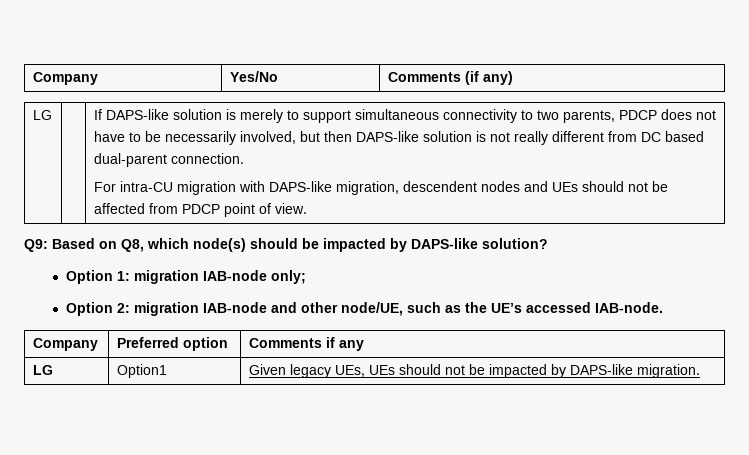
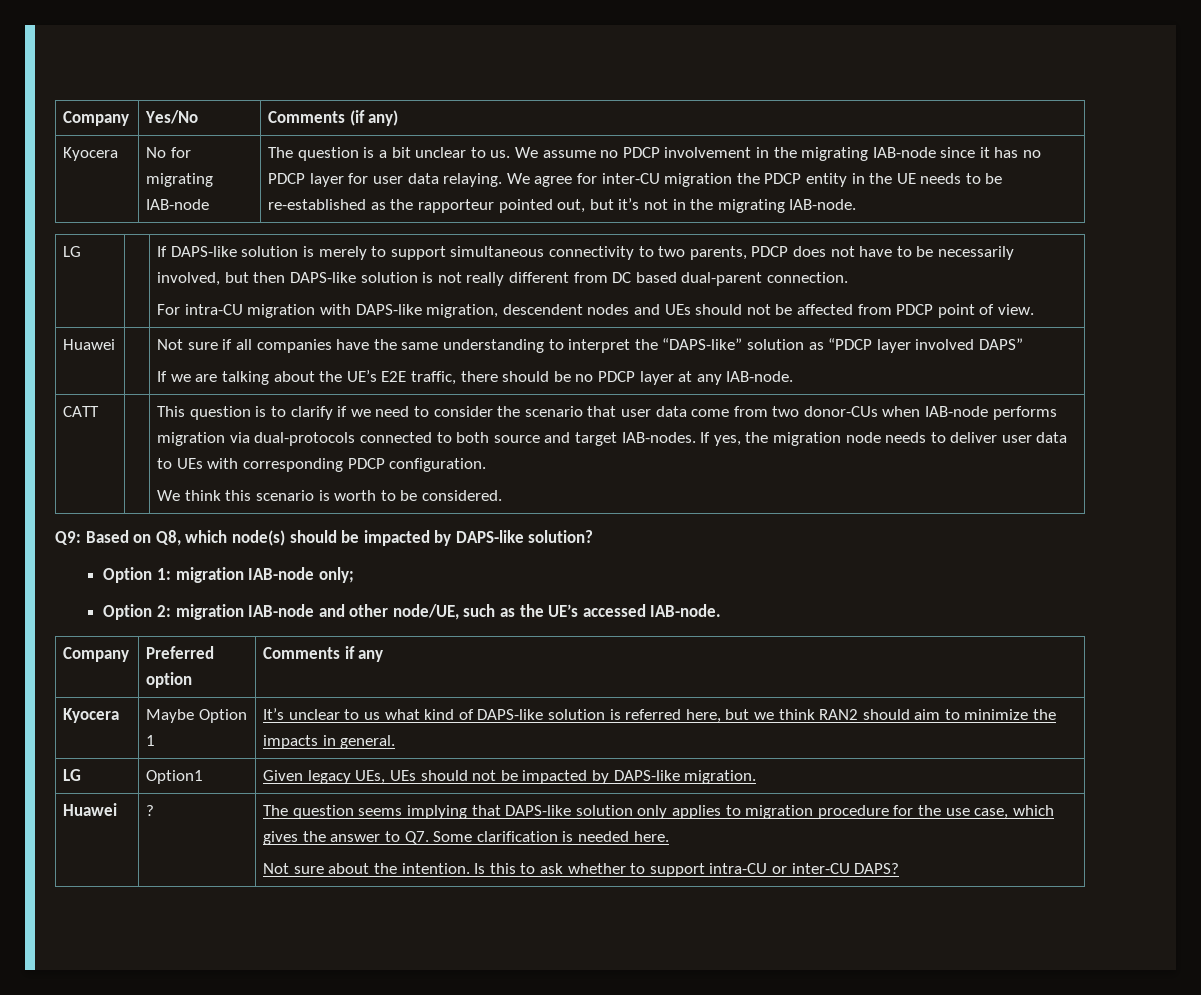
+ Kyocera | No for migrating IAB-node | The question is a bit unclear to us. We assume no PDCP involvement in the migrating IAB-node since it has no PDCP layer for user data relaying. We agree for inter-CU migration the PDCP entity in the UE needs to be re-established as the rapporteur pointed out, but it’s not in the migrating IAB-node.
+ Huawei | | Not sure if all companies have the same understanding to interpret the “DAPS-like” solution as “PDCP layer involved DAPS”
+ If we are talking about the UE’s E2E traffic, there should be no PDCP layer at any IAB-node.
+ CATT | | This question is to clarify if we need to consider the scenario that user data come from two donor-CUs when IAB-node performs migration via dual-protocols connected to both source and target IAB-nodes. If yes, the migration node needs to deliver user data to UEs with corresponding PDCP configuration.
+ We think this scenario is worth to be considered.
+ Kyocera | Maybe Option 1 | It’s unclear to us what kind of DAPS-like solution is referred here, but we think RAN2 should aim to minimize the impacts in general.
+ Huawei | ? | The question seems implying that DAPS-like solution only applies to migration procedure for the use case, which gives the answer to Q7. Some clarification is needed here.
+ Not sure about the intention. Is this to ask whether to support intra-CU or inter-CU DAPS?

